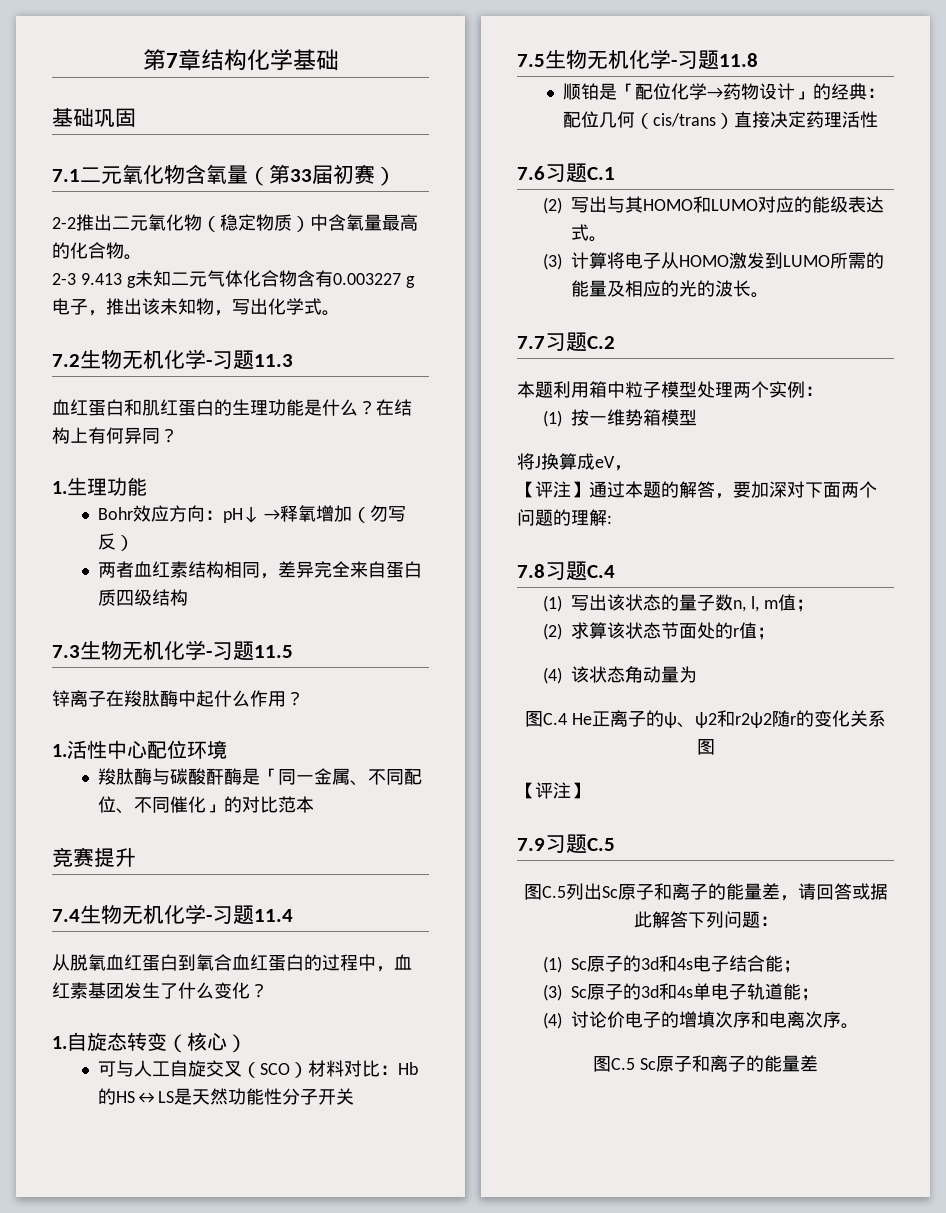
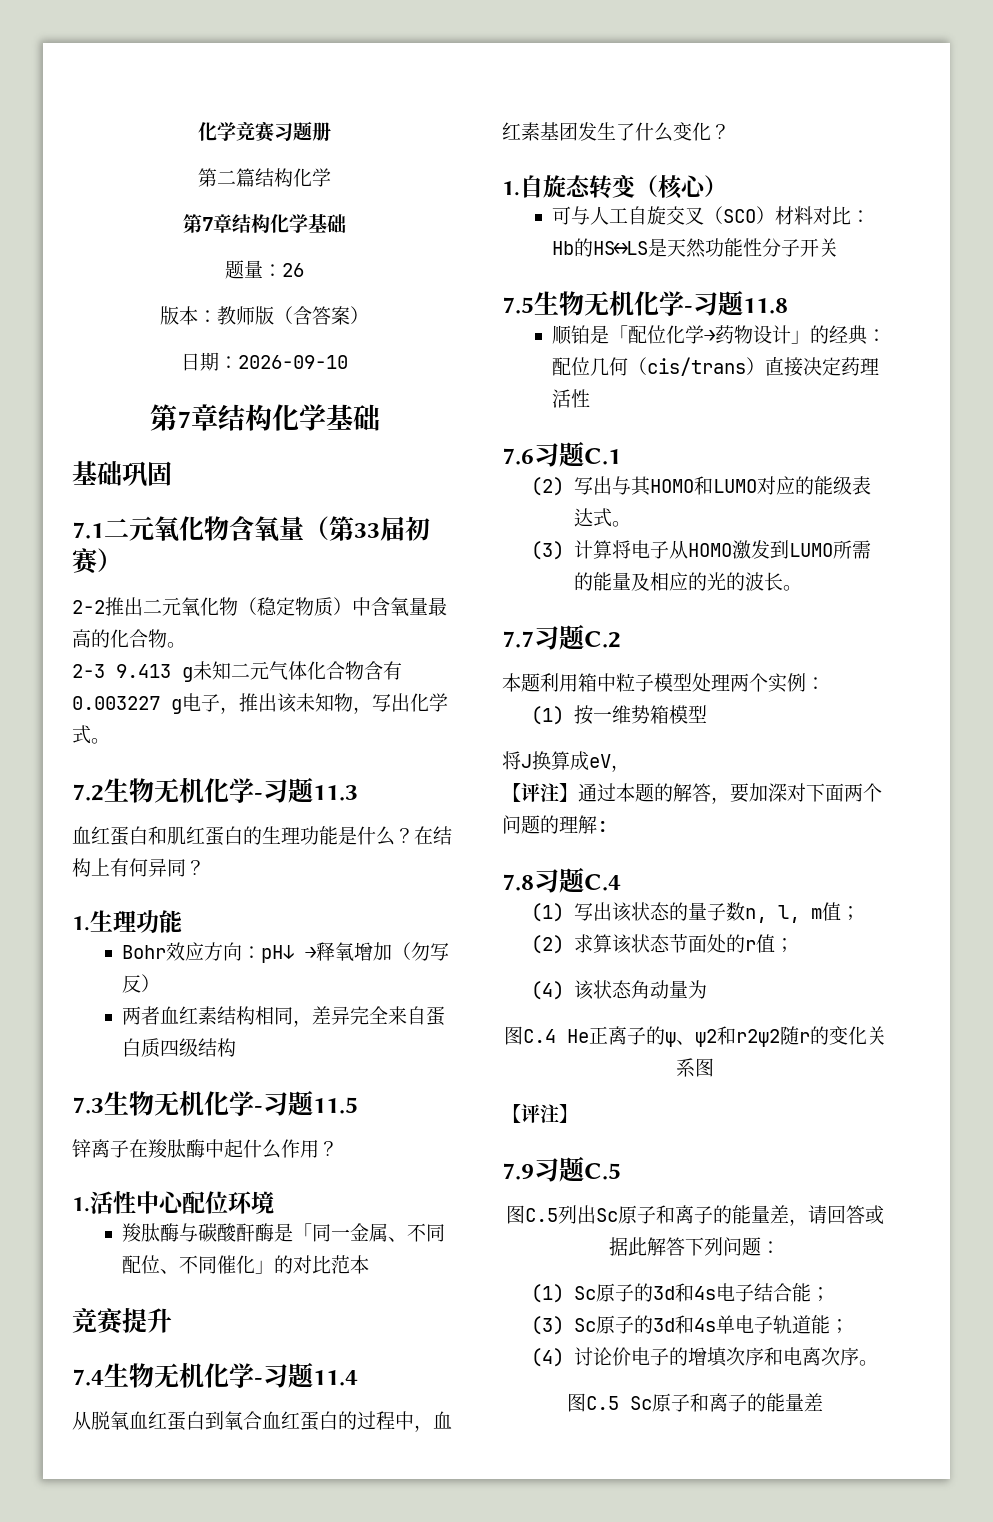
+ 化学竞赛习题册
+ 第二篇结构化学
+ 第7章结构化学基础
+ 题量：26
+ 版本：教师版（含答案）
+ 日期：2026-09-10

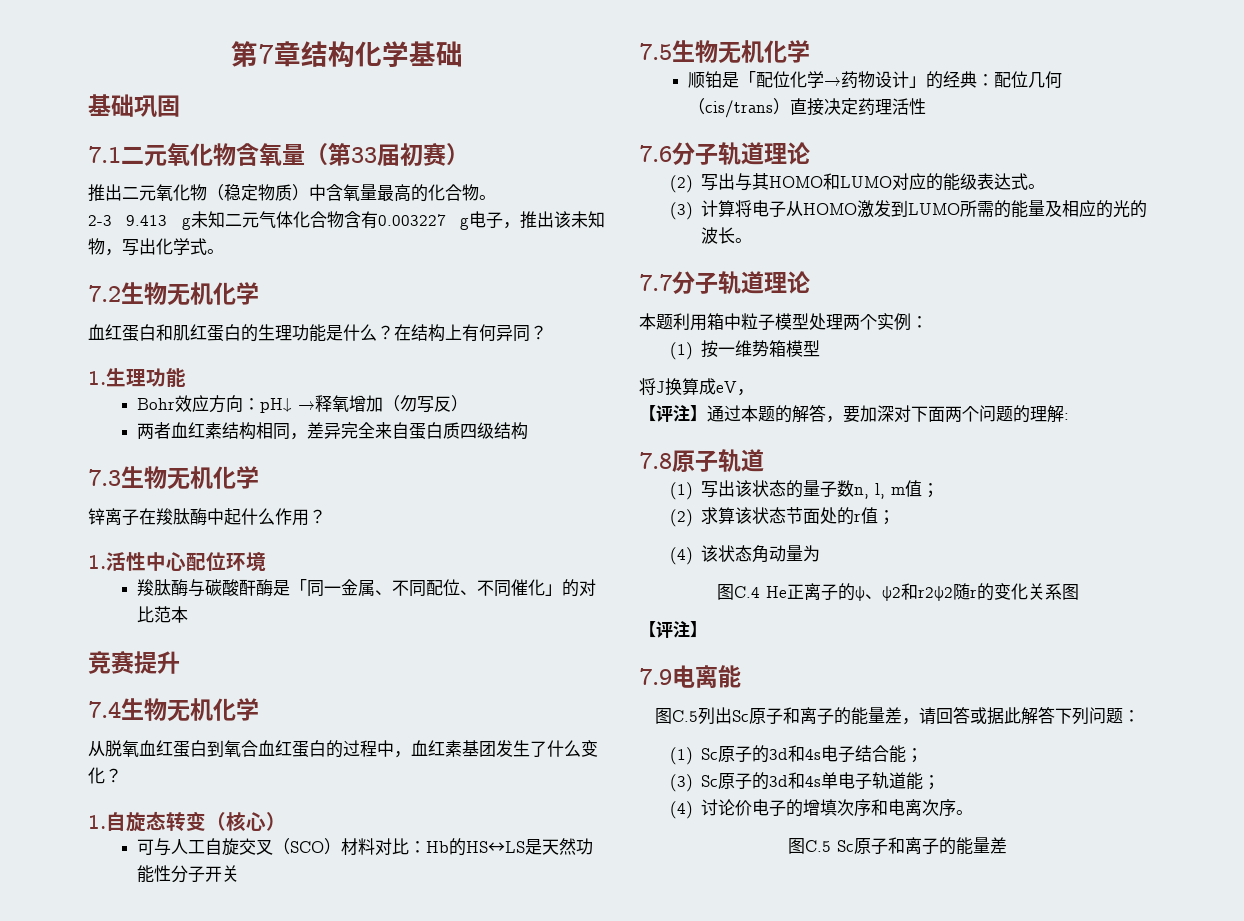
- 化学竞赛习题册
- 第二篇结构化学
- 第7章结构化学基础
- 题量：26
- 版本：教师版（含答案）
- 日期：2026-09-10
- 2-2推出二元氧化物（稳定物质）中含氧量最高的化合物。
+ 推出二元氧化物（稳定物质）中含氧量最高的化合物。
- 7.2生物无机化学-习题11.3
+ 7.2生物无机化学
- 7.3生物无机化学-习题11.5
+ 7.3生物无机化学
- 7.4生物无机化学-习题11.4
+ 7.4生物无机化学
- 7.5生物无机化学-习题11.8
+ 7.5生物无机化学
- 7.6习题C.1
+ 7.6分子轨道理论
- 7.7习题C.2
+ 7.7分子轨道理论
- 7.8习题C.4
+ 7.8原子轨道
- 7.9习题C.5
+ 7.9电离能

